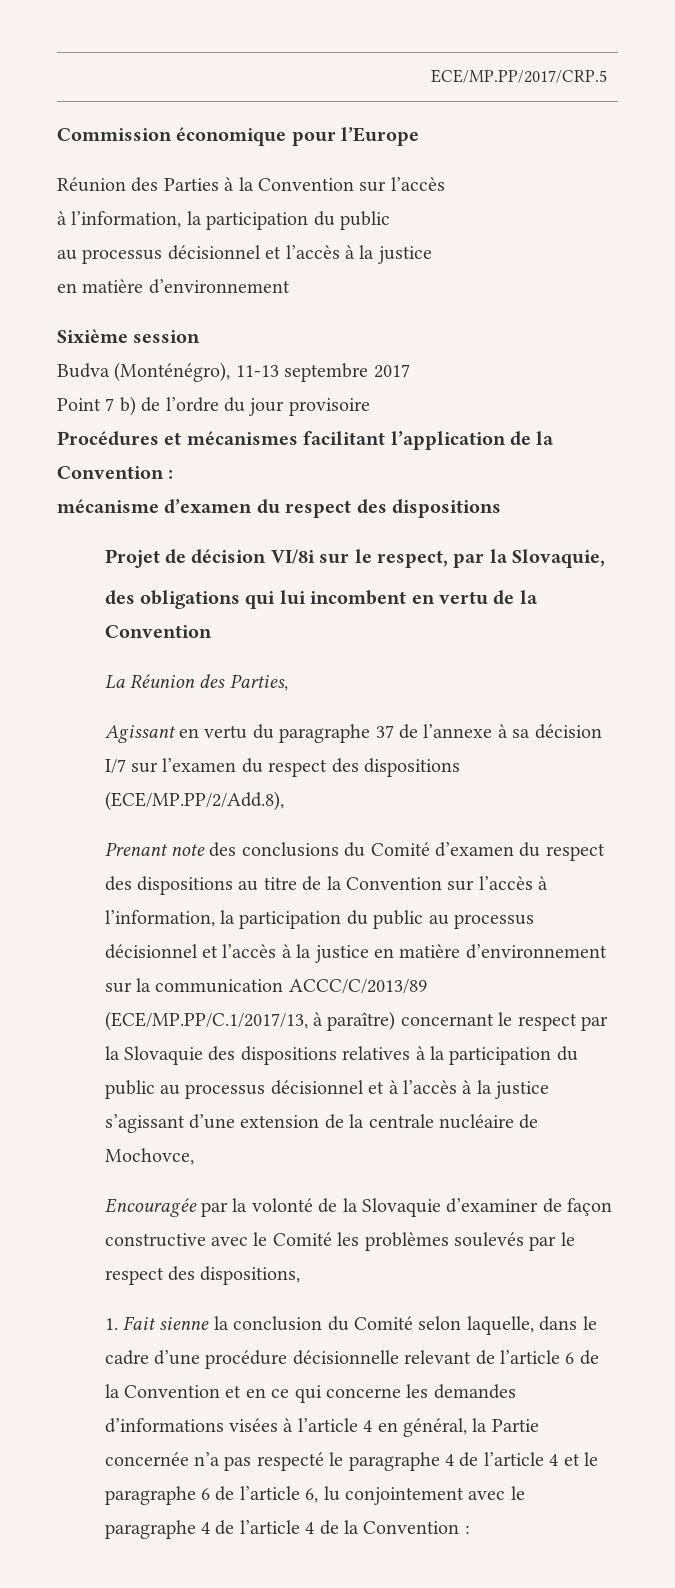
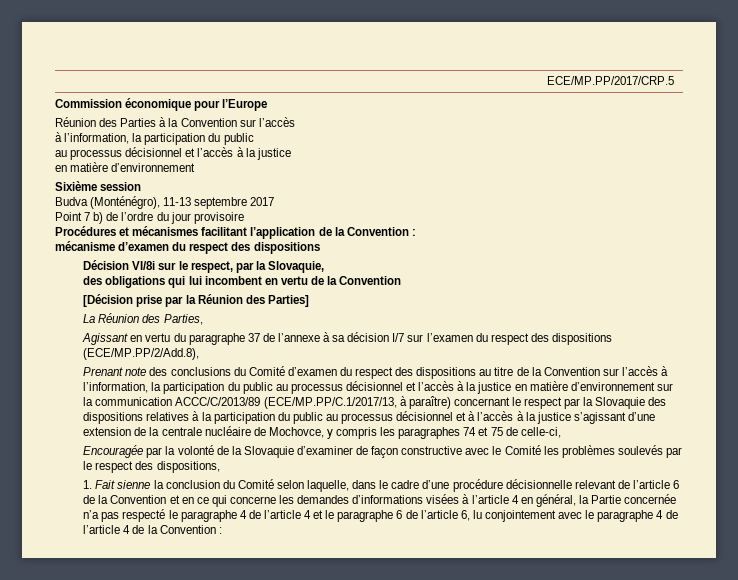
- Projet de décision VI/8i sur le respect, par la Slovaquie,
+ Décision VI/8i sur le respect, par la Slovaquie,
+ [Décision prise par la Réunion des Parties]
- Prenant note des conclusions du Comité d’examen du respect des dispositions au titre de la Convention sur l’accès à l’information, la participation du public au processus décisionnel et l’accès à la justice en matière d’environnement sur la communication ACCC/C/2013/89 (ECE/MP.PP/C.1/2017/13, à paraître) concernant le respect par la Slovaquie des dispositions relatives à la participation du public au processus décisionnel et à l’accès à la justice s’agissant d’une extension de la centrale nucléaire de Mochovce,
+ Prenant note des conclusions du Comité d’examen du respect des dispositions au titre de la Convention sur l’accès à l’information, la participation du public au processus décisionnel et l’accès à la justice en matière d’environnement sur la communication ACCC/C/2013/89 (ECE/MP.PP/C.1/2017/13, à paraître) concernant le respect par la Slovaquie des dispositions relatives à la participation du public au processus décisionnel et à l’accès à la justice s’agissant d’une extension de la centrale nucléaire de Mochovce, y compris les paragraphes 74 et 75 de celle-ci,

